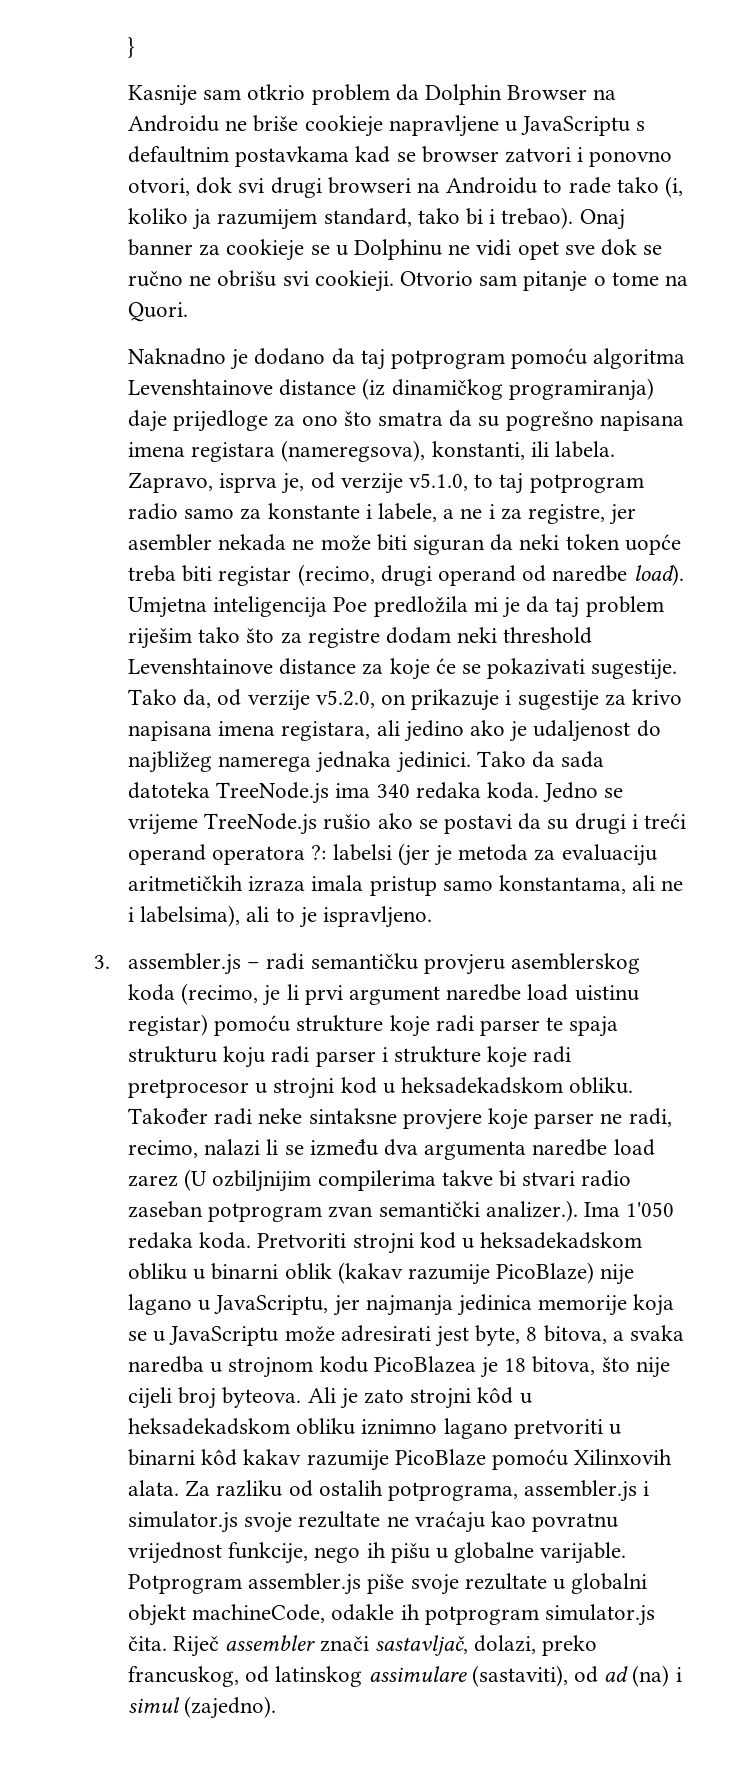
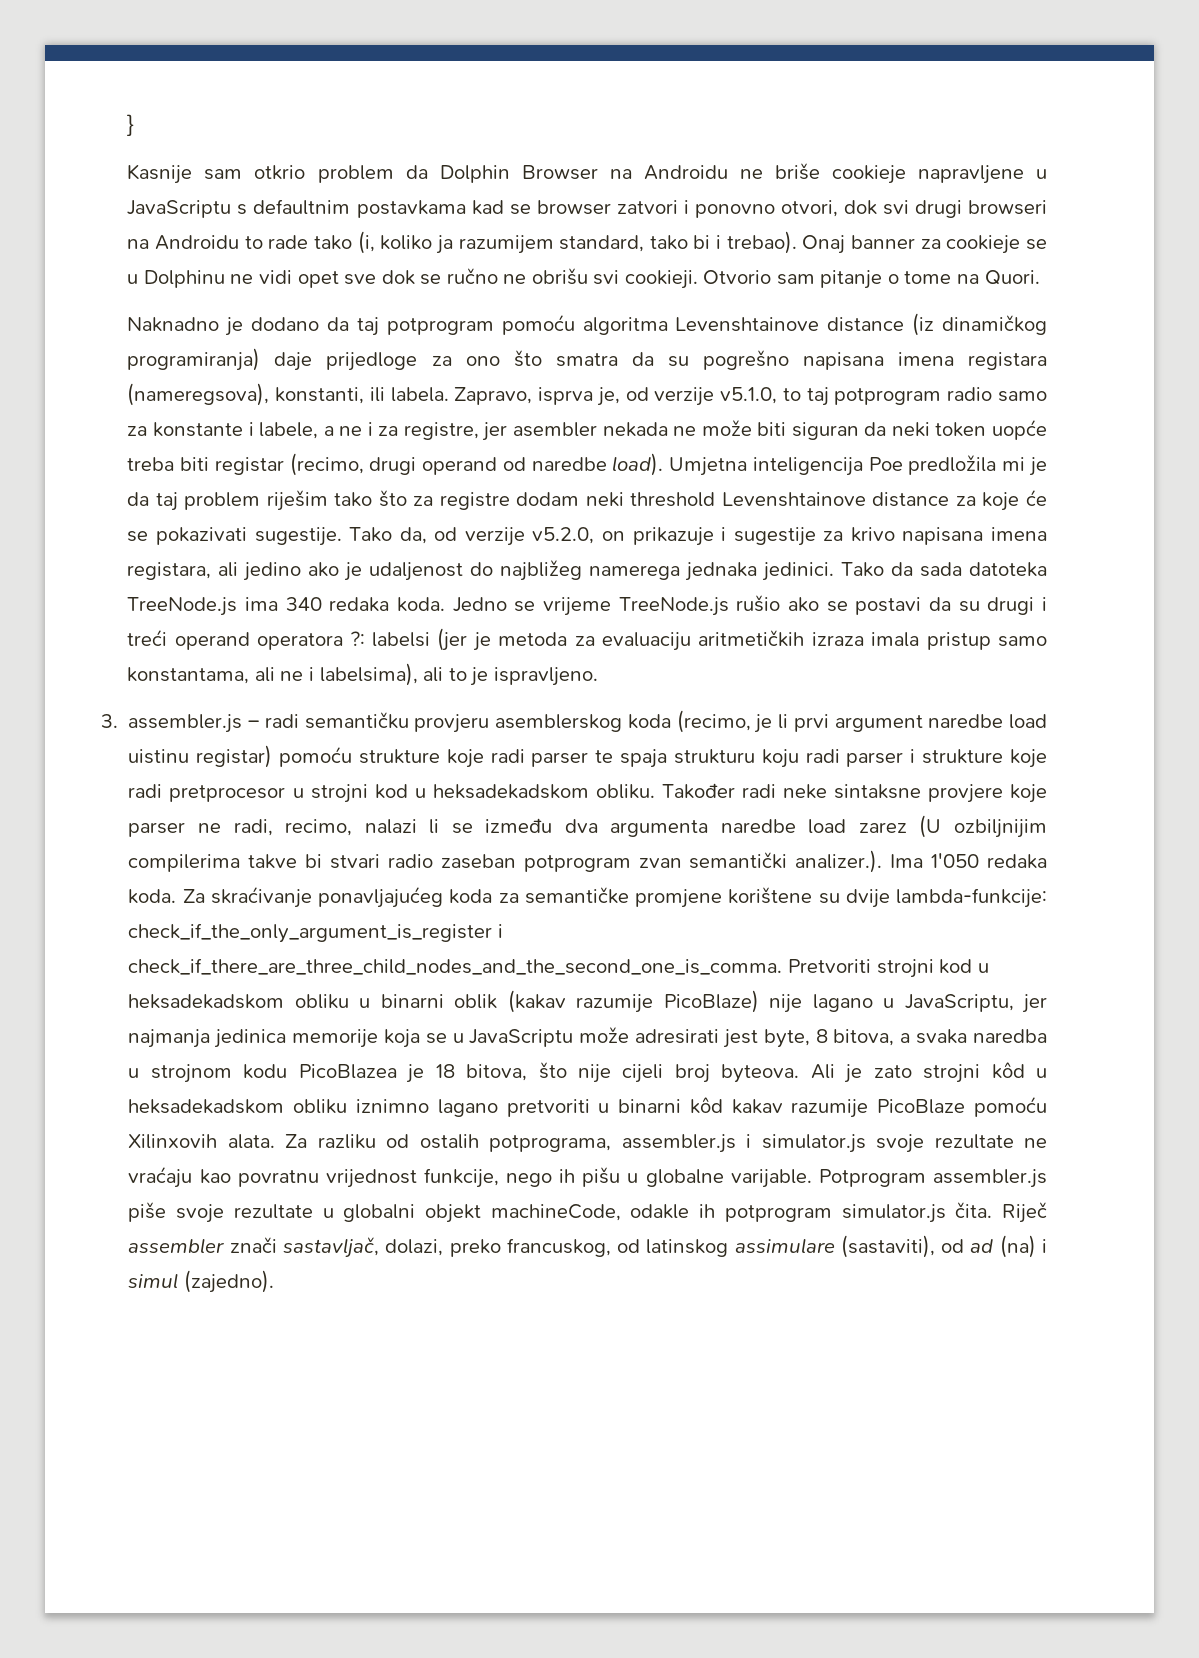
+ Za skraćivanje ponavljajućeg koda za semantičke promjene korištene su dvije lambda-funkcije: check_if_the_only_argument_is_register i check_if_there_are_three_child_nodes_and_the_second_one_is_comma.

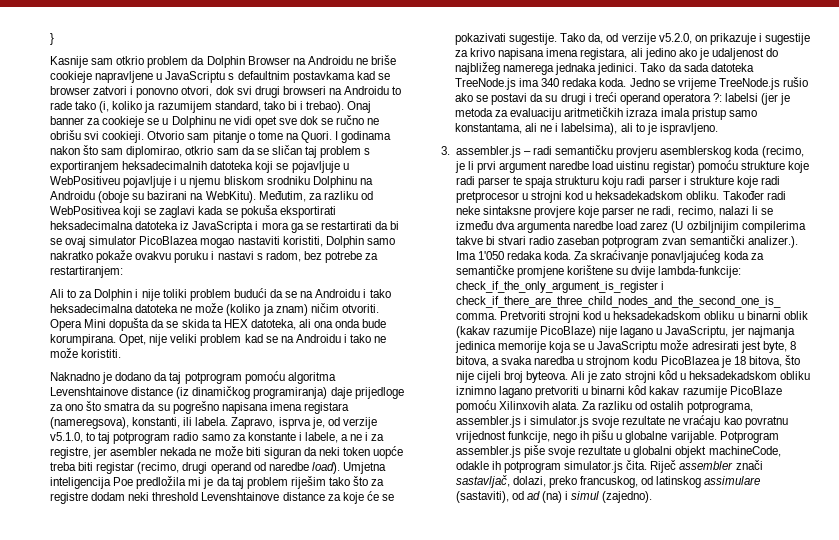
+ I godinama nakon što sam diplomirao, otkrio sam da se sličan taj problem s exportiranjem heksadecimalnih datoteka koji se pojavljuje u WebPositiveu pojavljuje i u njemu bliskom srodniku Dolphinu na Androidu (oboje su bazirani na WebKitu). Međutim, za razliku od WebPositivea koji se zaglavi kada se pokuša eksportirati heksadecimalna datoteka iz JavaScripta i mora ga se restartirati da bi se ovaj simulator PicoBlazea mogao nastaviti koristiti, Dolphin samo nakratko pokaže ovakvu poruku i nastavi s radom, bez potrebe za restartiranjem:
+ Ali to za Dolphin i nije toliki problem budući da se na Androidu i tako heksadecimalna datoteka ne može (koliko ja znam) ničim otvoriti. Opera Mini dopušta da se skida ta HEX datoteka, ali ona onda bude korumpirana. Opet, nije veliki problem kad se na Androidu i tako ne može koristiti.

